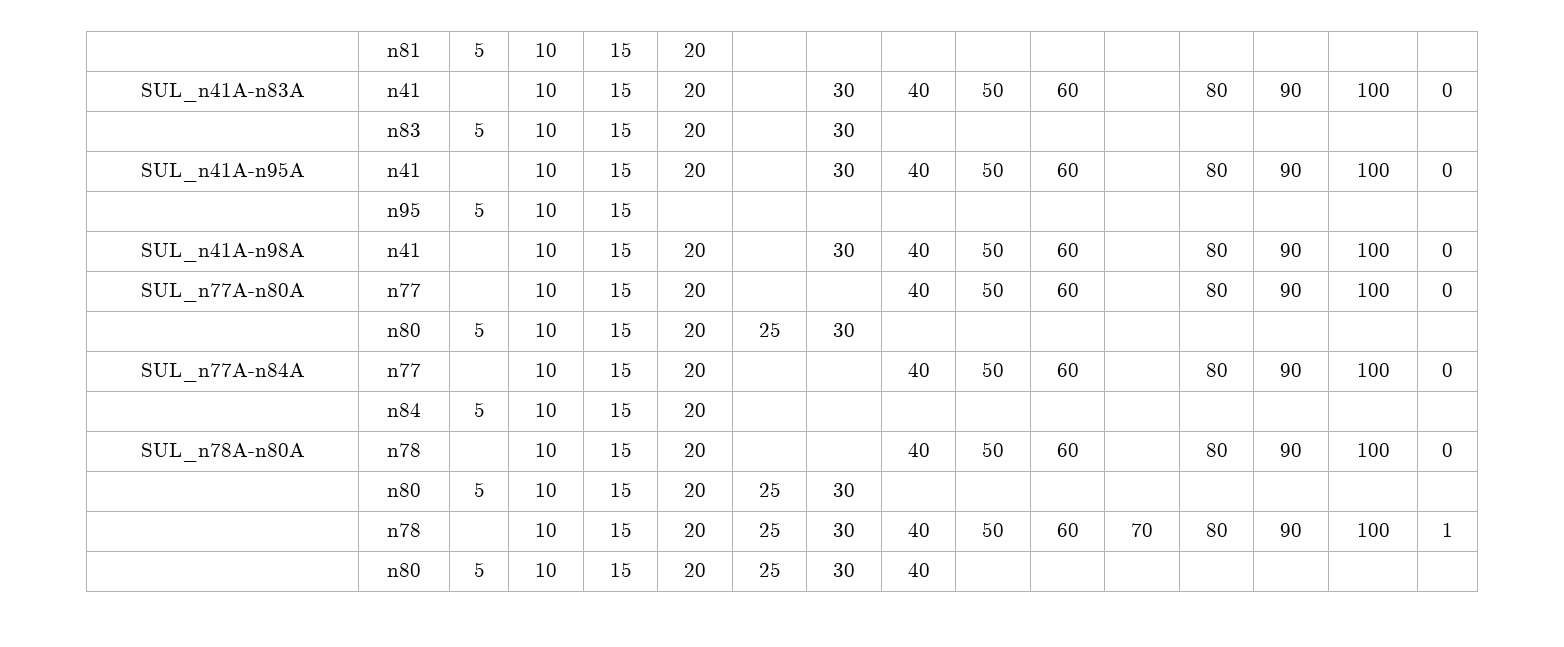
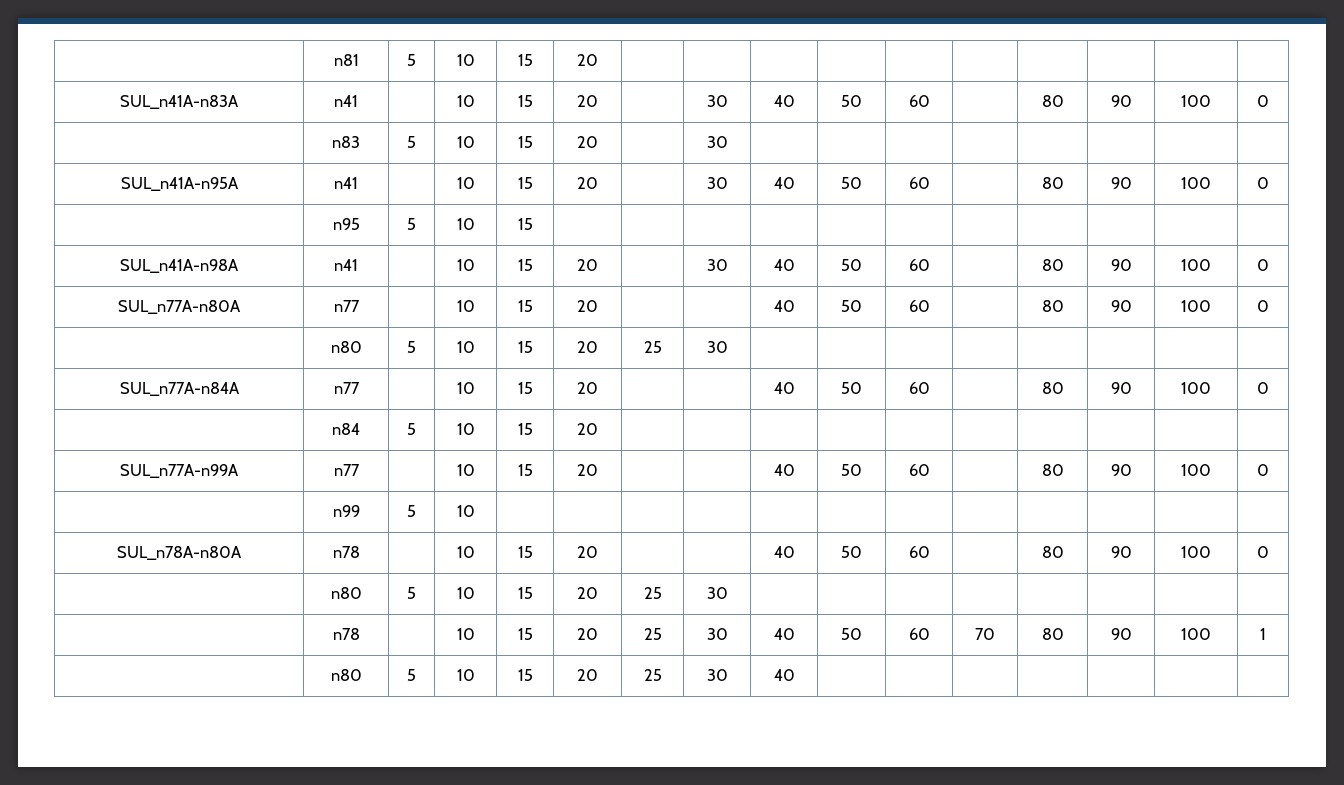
+ SUL_n77A-n99A | n77 | | 10 | 15 | 20 | | | 40 | 50 | 60 | | 80 | 90 | 100 | 0
+ | n99 | 5 | 10 | | | | | | | | | | | |

